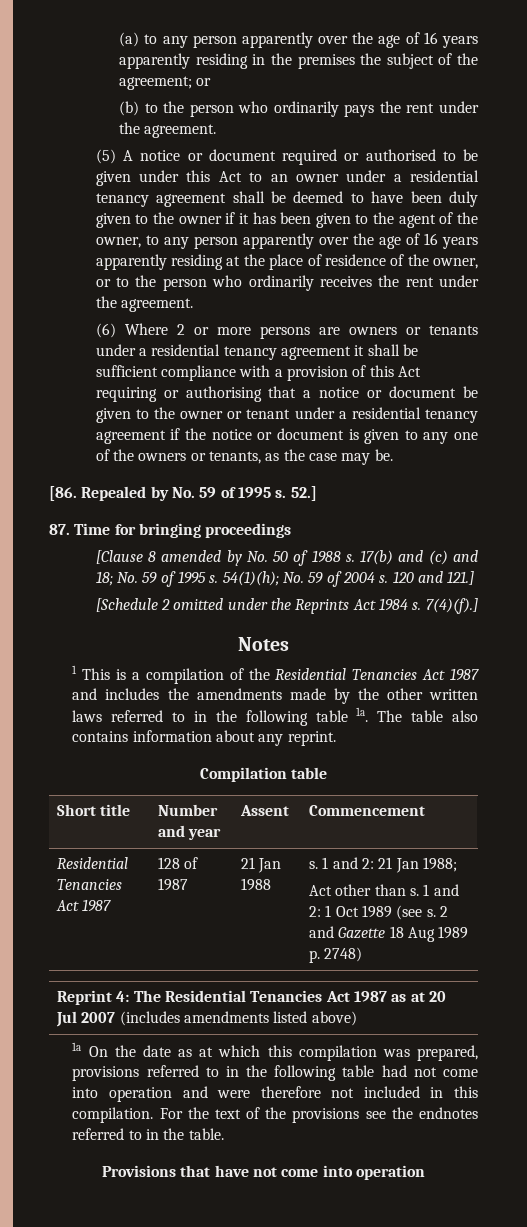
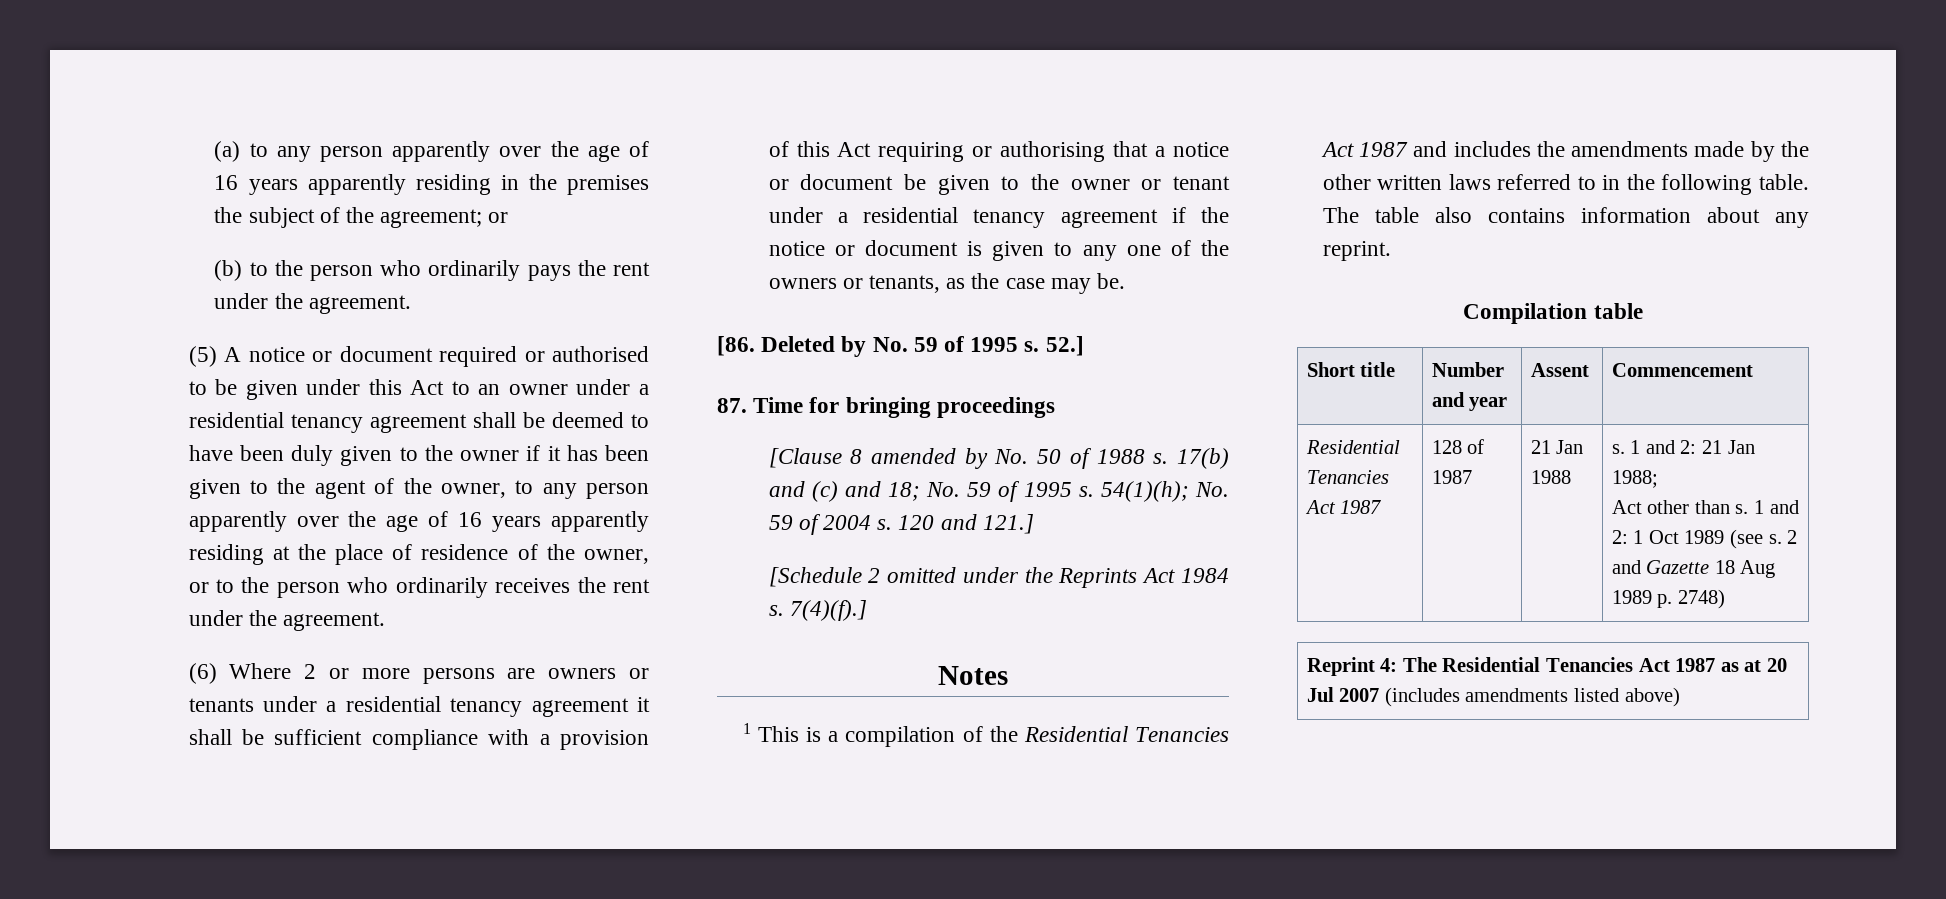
- [86. Repealed by No. 59 of 1995 s.
+ [86. Deleted by No. 59 of 1995 s.
- 1 This is a compilation of the Residential Tenancies Act 1987 and includes the amendments made by the other written laws referred to in the following table 1a.
+ 1 This is a compilation of the Residential Tenancies Act 1987 and includes the amendments made by the other written laws referred to in the following table.
- 1a On the date as at which this compilation was prepared, provisions referred to in the following table had not come into operation and were therefore not included in this compilation. For the text of the provisions see the endnotes referred to in the table.
- Provisions that have not come into operation

